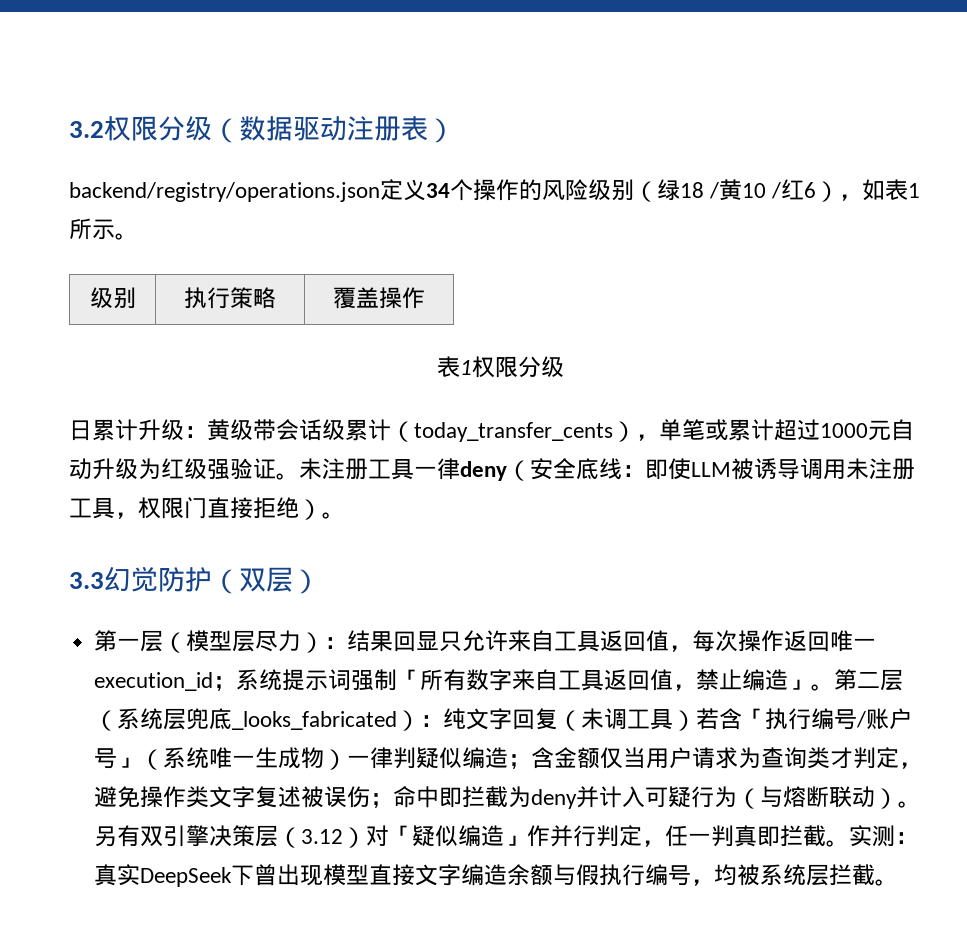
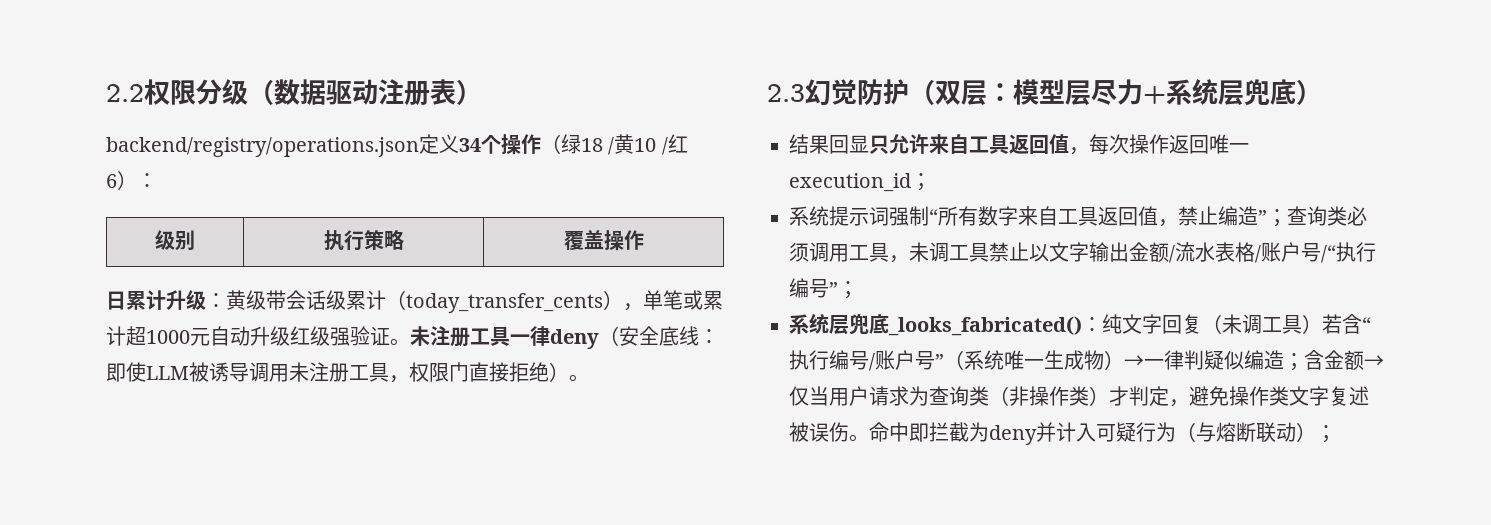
- 3.2权限分级（数据驱动注册表）
+ 2.2权限分级（数据驱动注册表）
- backend/registry/operations.json定义34个操作的风险级别（绿18 /黄10 /红6），如表1所示。
+ backend/registry/operations.json定义34个操作（绿18 /黄10 /红6）：
- 表1权限分级
- 日累计升级：黄级带会话级累计（today_transfer_cents），单笔或累计超过1000元自动升级为红级强验证。
+ 日累计升级：黄级带会话级累计（today_transfer_cents），单笔或累计超1000元自动升级红级强验证。
- 3.3幻觉防护（双层）
- 第一层（模型层尽力）：结果回显只允许来自工具返回值，每次操作返回唯一execution_id；系统提示词强制「所有数字来自工具返回值，禁止编造」。第二层（系统层兜底_looks_fabricated）：
+ 2.3幻觉防护（双层：模型层尽力+系统层兜底）
+ 结果回显只允许来自工具返回值，每次操作返回唯一execution_id；
+ 系统提示词强制“所有数字来自工具返回值，禁止编造”；查询类必须调用工具，未调工具禁止以文字输出金额/流水表格/账户号/“执行编号”；
+ 系统层兜底_looks_fabricated()：
- 纯文字回复（未调工具）若含「执行编号/账户号」（系统唯一生成物）一律判疑似编造；
+ 纯文字回复（未调工具）若含“执行编号/账户号”（系统唯一生成物）→一律判疑似编造；
- 含金额仅当用户请求为查询类才判定，避免操作类文字复述被误伤；
+ 含金额→仅当用户请求为查询类（非操作类）才判定，避免操作类文字复述被误伤。
- 命中即拦截为deny并计入可疑行为（与熔断联动）。另有双引擎决策层（3.12）对「疑似编造」作并行判定，任一判真即拦截。实测：真实DeepSeek下曾出现模型直接文字编造余额与假执行编号，均被系统层拦截。
+ 命中即拦截为deny并计入可疑行为（与熔断联动）；

